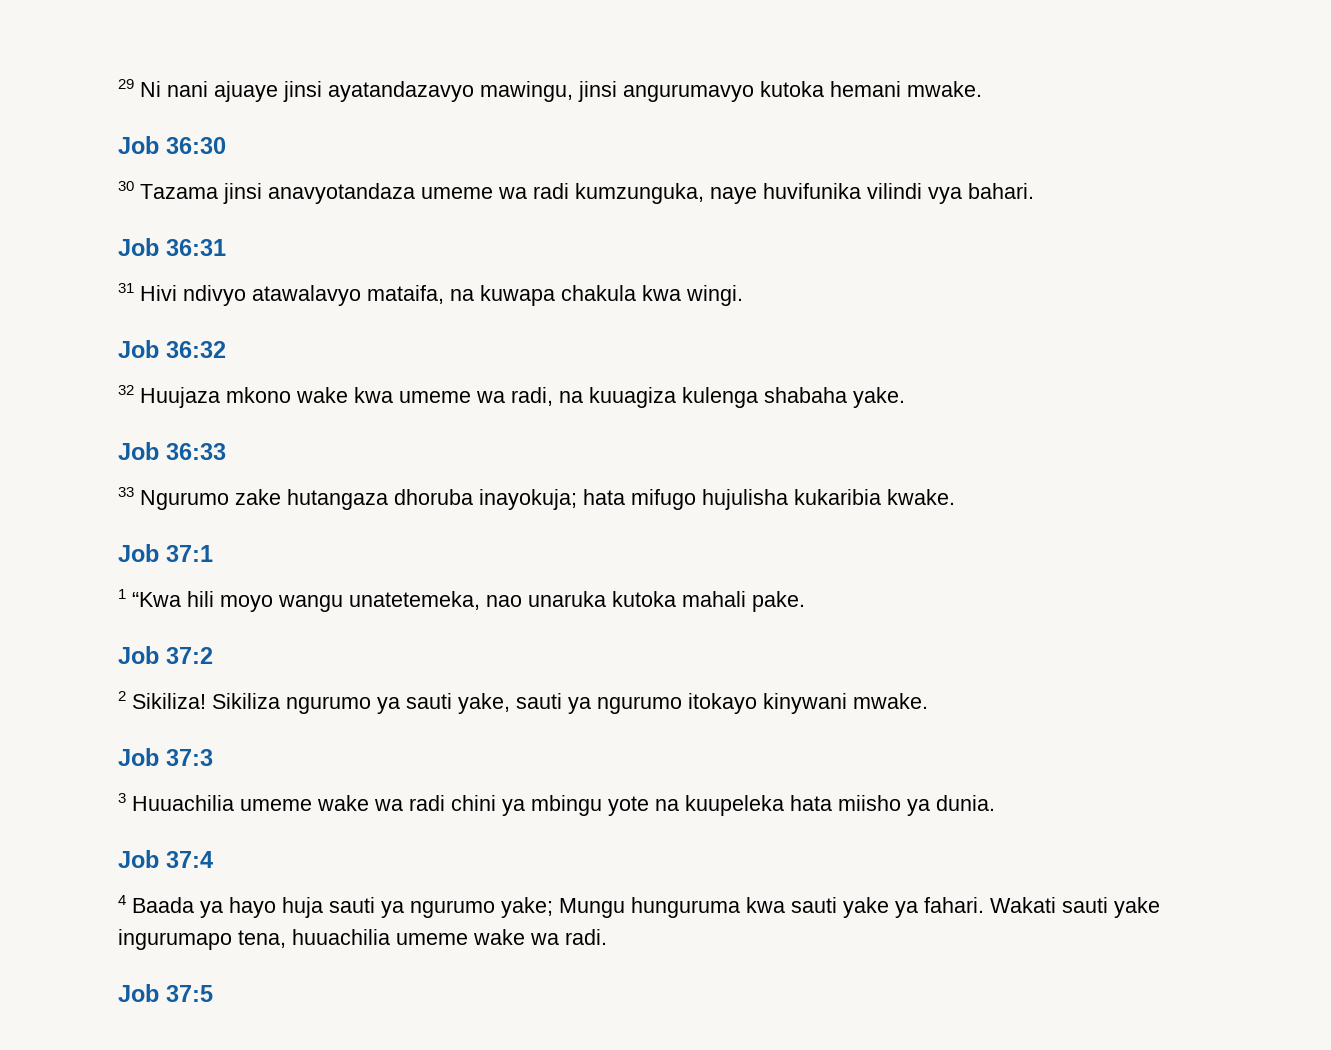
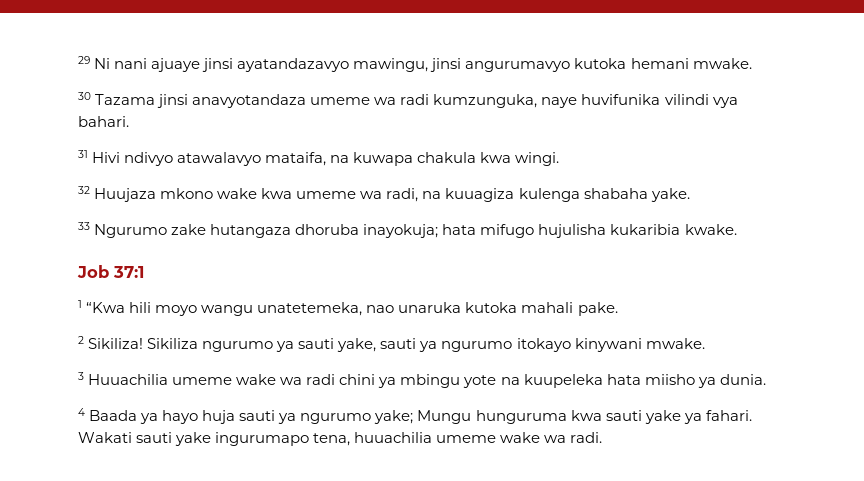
- Job 36:30
- Job 36:31
- Job 36:32
- Job 36:33
- Job 37:2
- Job 37:3
- Job 37:4
- Job 37:5

